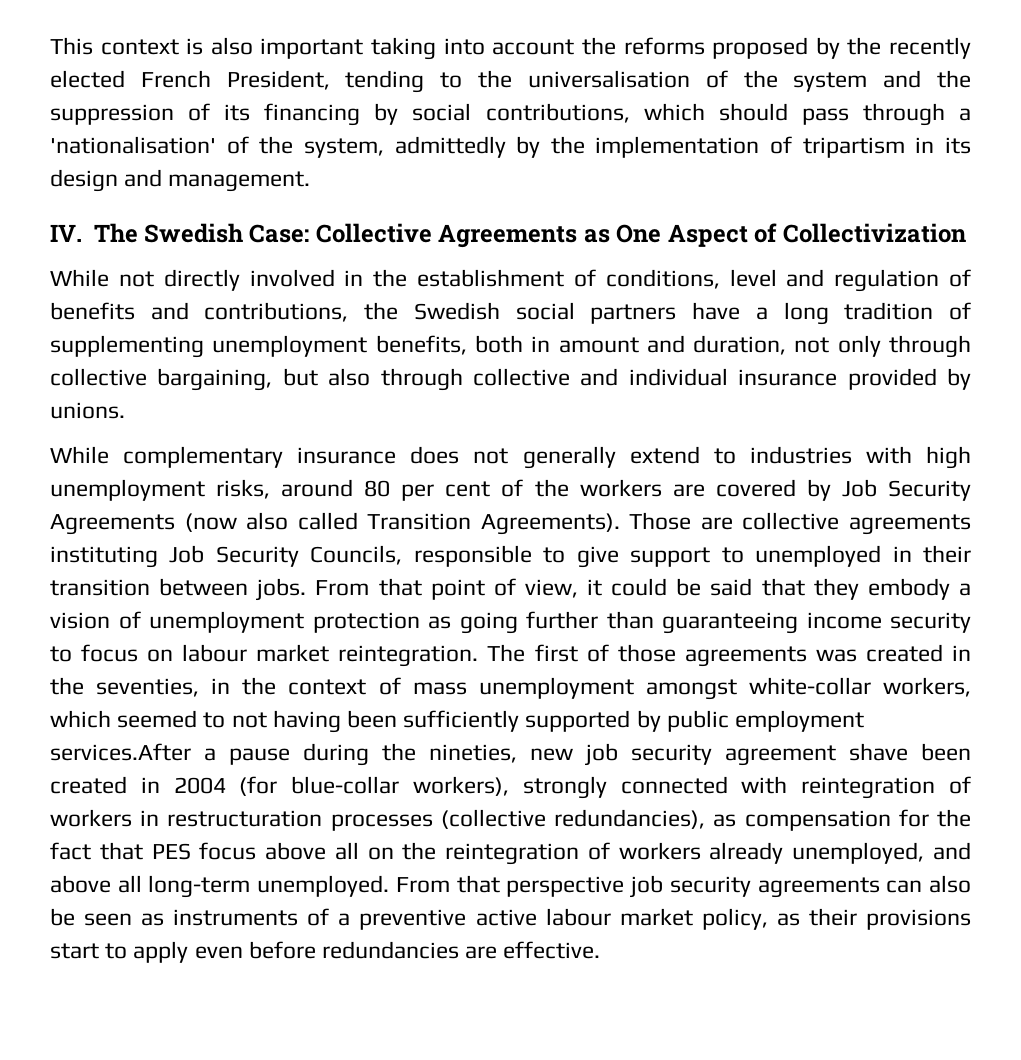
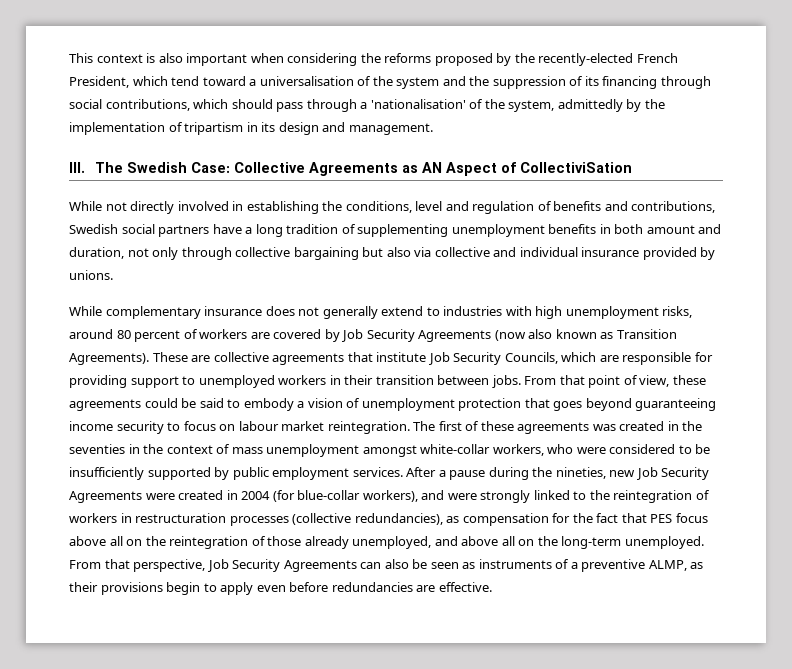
- This context is also important taking into account the reforms proposed by the recently elected French President, tending to the universalisation of the system and the suppression of its financing by social contributions, which should pass through a 'nationalisation' of the system, admittedly by the implementation of tripartism in its design and management.
+ This context is also important when considering the reforms proposed by the recently-elected French President, which tend toward a universalisation of the system and the suppression of its financing through social contributions, which should pass through a 'nationalisation' of the system, admittedly by the implementation of tripartism in its design and management.
- IV. The Swedish Case: Collective Agreements as One Aspect of Collectivization
+ III. The Swedish Case: Collective Agreements as AN Aspect of CollectiviSation
- While not directly involved in the establishment of conditions, level and regulation of benefits and contributions, the Swedish social partners have a long tradition of supplementing unemployment benefits, both in amount and duration, not only through collective bargaining, but also through collective and individual insurance provided by unions.
+ While not directly involved in establishing the conditions, level and regulation of benefits and contributions, Swedish social partners have a long tradition of supplementing unemployment benefits in both amount and duration, not only through collective bargaining but also via collective and individual insurance provided by unions.
- While complementary insurance does not generally extend to industries with high unemployment risks, around 80 per cent of the workers are covered by Job Security Agreements (now also called Transition Agreements).
+ While complementary insurance does not generally extend to industries with high unemployment risks, around 80 percent of workers are covered by Job Security Agreements (now also known as Transition Agreements).
- Those are collective agreements instituting Job Security Councils, responsible to give support to unemployed in their transition between jobs.
+ These are collective agreements that institute Job Security Councils, which are responsible for providing support to unemployed workers in their transition between jobs.
- From that point of view, it could be said that they embody a vision of unemployment protection as going further than guaranteeing income security to focus on labour market reintegration.
+ From that point of view, these agreements could be said to embody a vision of unemployment protection that goes beyond guaranteeing income security to focus on labour market reintegration.
- The first of those agreements was created in the seventies, in the context of mass unemployment amongst white-collar workers, which seemed to not having been sufficiently supported by public employment services.After a pause during the nineties, new job security agreement shave been created in 2004 (for blue-collar workers), strongly connected with reintegration of workers in restructuration processes (collective redundancies), as compensation for the fact that PES focus above all on the reintegration of workers already unemployed, and above all long-term unemployed.
+ The first of these agreements was created in the seventies in the context of mass unemployment amongst white-collar workers, who were considered to be insufficiently supported by public employment services. After a pause during the nineties, new Job Security Agreements were created in 2004 (for blue-collar workers), and were strongly linked to the reintegration of workers in restructuration processes (collective redundancies), as compensation for the fact that PES focus above all on the reintegration of those already unemployed, and above all on the long-term unemployed.
- From that perspective job security agreements can also be seen as instruments of a preventive active labour market policy, as their provisions start to apply even before redundancies are effective.
+ From that perspective, Job Security Agreements can also be seen as instruments of a preventive ALMP, as their provisions begin to apply even before redundancies are effective.

